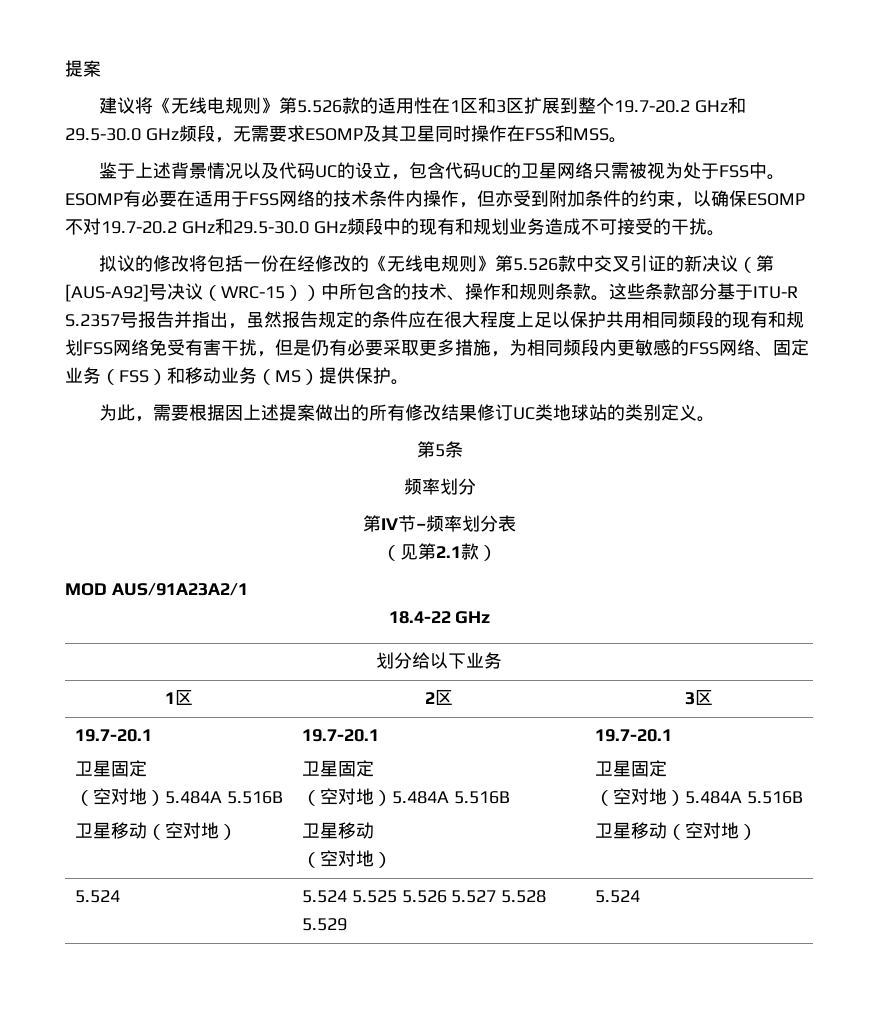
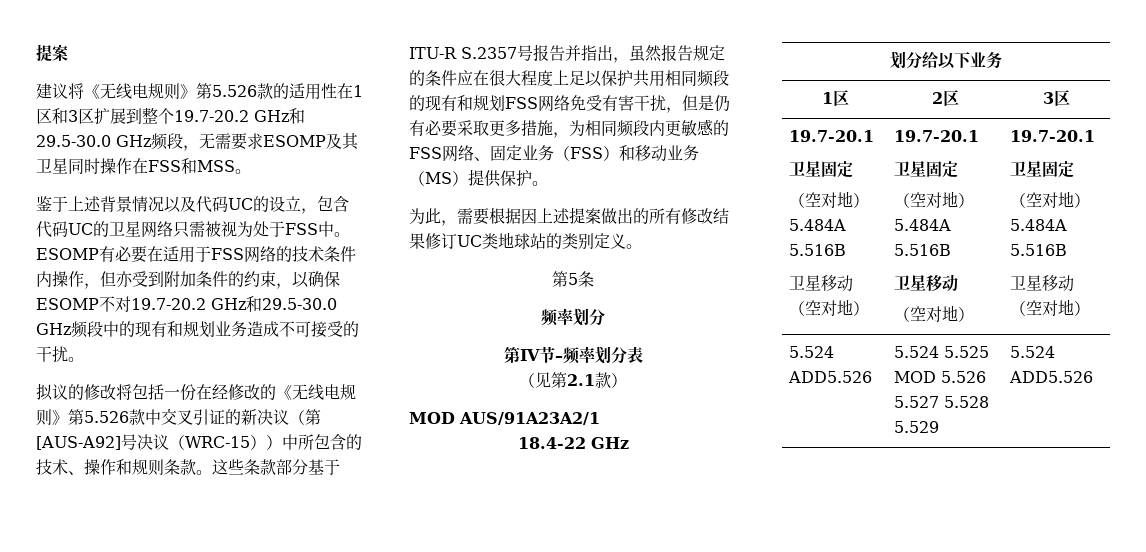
- 5.524 | 5.524 5.525 5.526 5.527 5.528 5.529 | 5.524
+ 5.524 ADD5.526 | 5.524 5.525 MOD 5.526 5.527 5.528 5.529 | 5.524 ADD5.526

